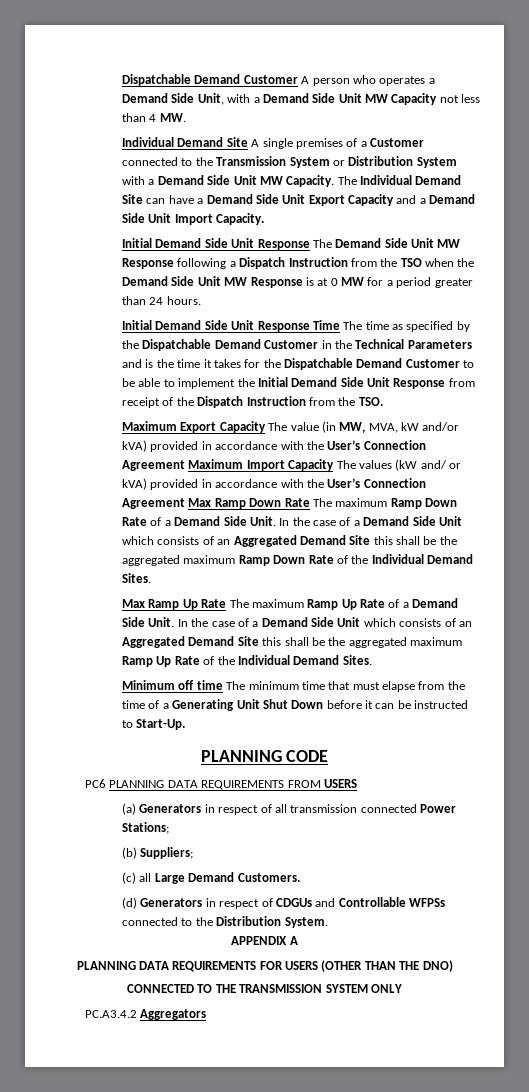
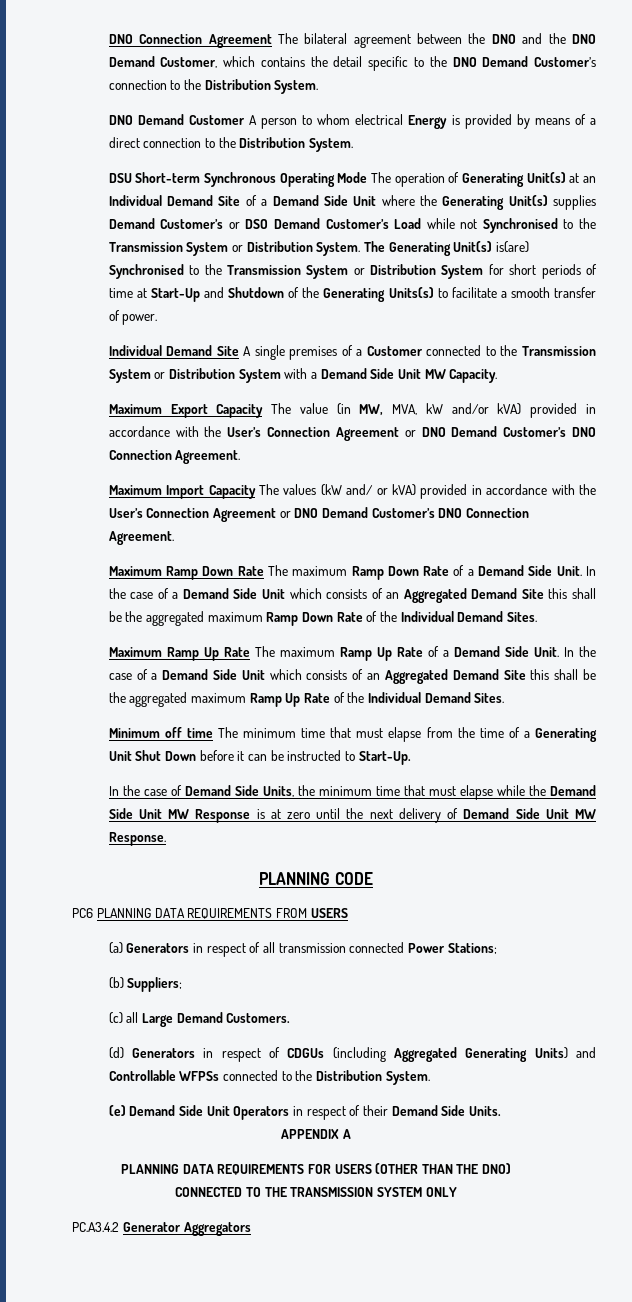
- Dispatchable Demand Customer A person who operates a Demand Side Unit, with a Demand Side Unit MW Capacity not less than 4 MW.
+ DNO Connection Agreement The bilateral agreement between the DNO and the DNO Demand Customer, which contains the detail specific to the DNO Demand Customer’s connection to the Distribution System.
+ DNO Demand Customer A person to whom electrical Energy is provided by means of a direct connection to the Distribution System.
+ DSU Short-term Synchronous Operating Mode The operation of Generating Unit(s) at an Individual Demand Site of a Demand Side Unit where the Generating Unit(s) supplies Demand Customer’s or DSO Demand Customer’s Load while not Synchronised to the Transmission System or Distribution System. The Generating Unit(s) is(are) Synchronised to the Transmission System or Distribution System for short periods of time at Start-Up and Shutdown of the Generating Units(s) to facilitate a smooth transfer of power.
- The Individual Demand Site can have a Demand Side Unit Export Capacity and a Demand Side Unit Import Capacity.
- Initial Demand Side Unit Response The Demand Side Unit MW Response following a Dispatch Instruction from the TSO when the Demand Side Unit MW Response is at 0 MW for a period greater than 24 hours.
- Initial Demand Side Unit Response Time The time as specified by the Dispatchable Demand Customer in the Technical Parameters and is the time it takes for the Dispatchable Demand Customer to be able to implement the Initial Demand Side Unit Response from receipt of the Dispatch Instruction from the TSO.
- Maximum Export Capacity The value (in MW, MVA, kW and/or kVA) provided in accordance with the User’s Connection Agreement Maximum Import Capacity The values (kW and/ or kVA) provided in accordance with the User’s Connection Agreement Max Ramp Down Rate The maximum Ramp Down Rate of a Demand Side Unit.
+ Maximum Export Capacity The value (in MW, MVA, kW and/or kVA) provided in accordance with the User’s Connection Agreement or DNO Demand Customer’s DNO Connection Agreement.
+ Maximum Import Capacity The values (kW and/ or kVA) provided in accordance with the User’s Connection Agreement or DNO Demand Customer’s DNO Connection Agreement.
+ Maximum Ramp Down Rate The maximum Ramp Down Rate of a Demand Side Unit.
- Max Ramp Up Rate The maximum Ramp Up Rate of a Demand Side Unit.
+ Maximum Ramp Up Rate The maximum Ramp Up Rate of a Demand Side Unit.
+ In the case of Demand Side Units, the minimum time that must elapse while the Demand Side Unit MW Response is at zero until the next delivery of Demand Side Unit MW Response.
- (d) Generators in respect of CDGUs and Controllable WFPSs connected to the Distribution System.
+ (d) Generators in respect of CDGUs (including Aggregated Generating Units) and Controllable WFPSs connected to the Distribution System.
+ (e) Demand Side Unit Operators in respect of their Demand Side Units.
- PC.A3.4.2 Aggregators
+ PC.A3.4.2 Generator Aggregators

